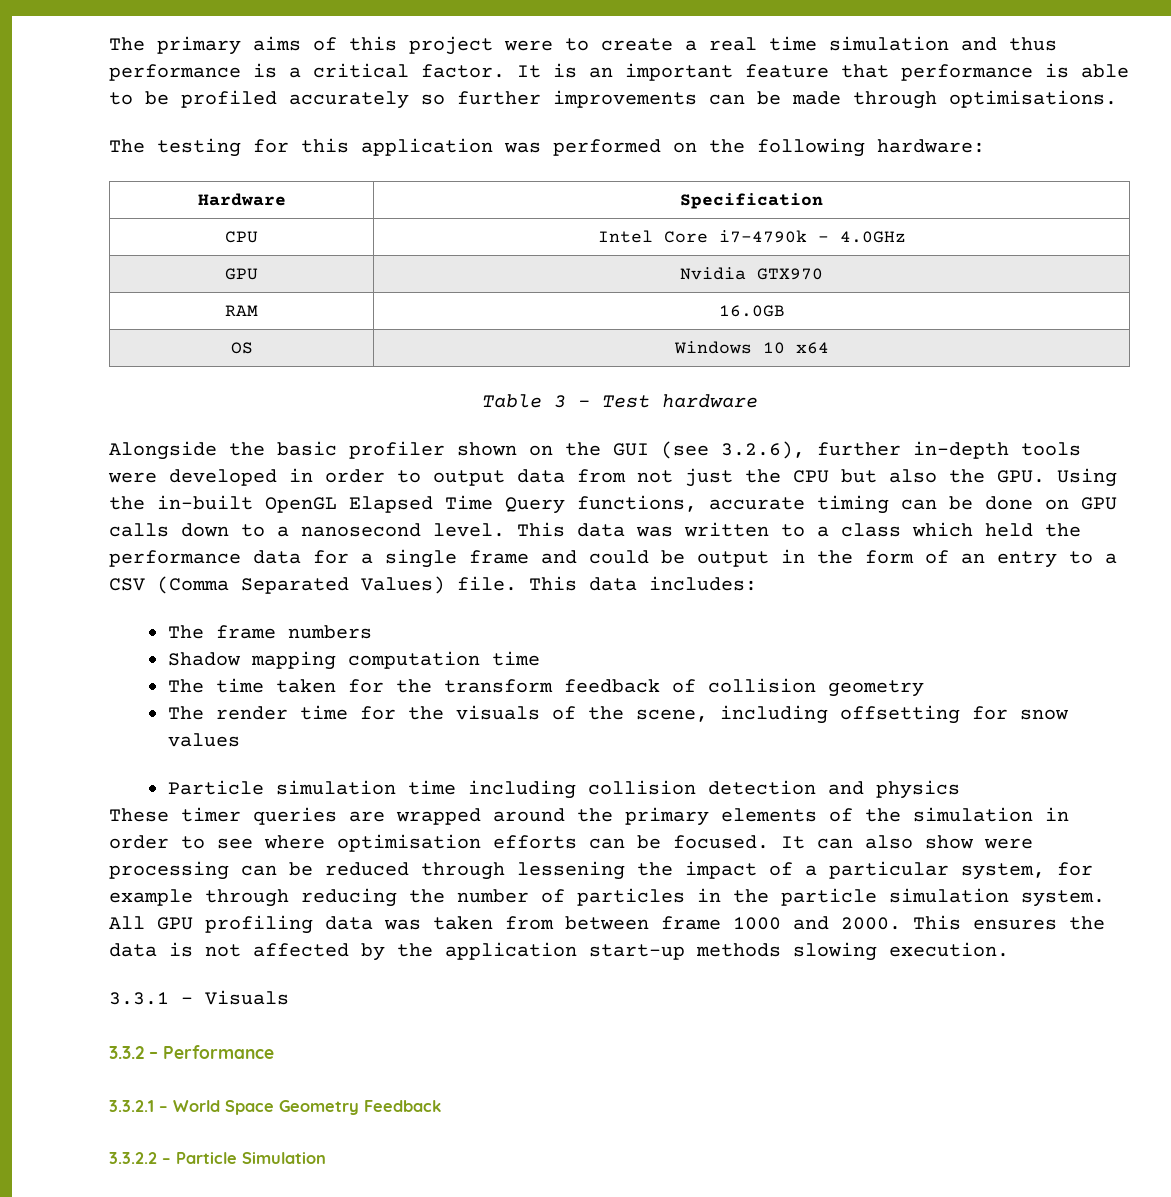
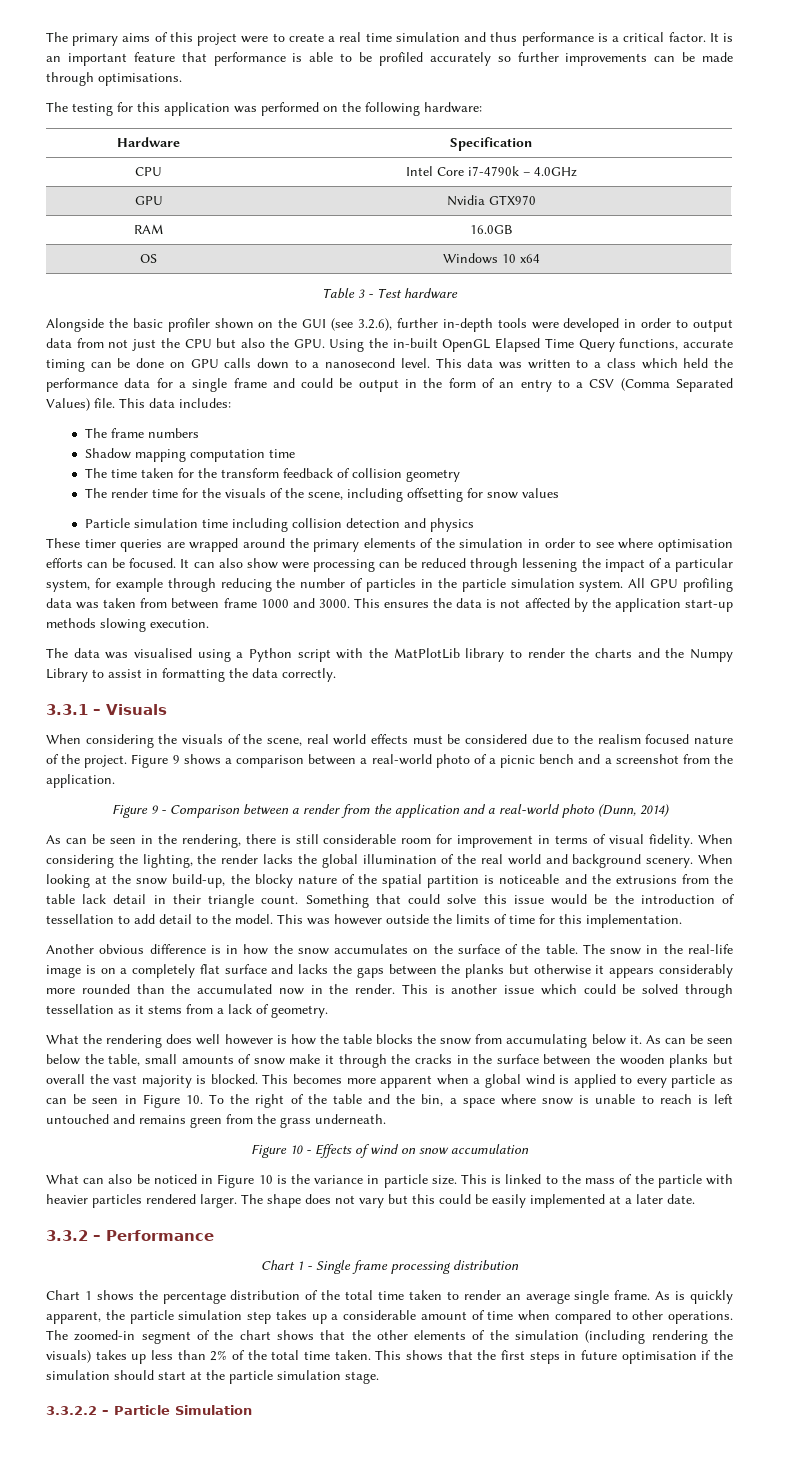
- All GPU profiling data was taken from between frame 1000 and 2000.
+ All GPU profiling data was taken from between frame 1000 and 3000.
+ The data was visualised using a Python script with the MatPlotLib library to render the charts and the Numpy Library to assist in formatting the data correctly.
  3.3.1 – Visuals
+ When considering the visuals of the scene, real world effects must be considered due to the realism focused nature of the project. Figure 9 shows a comparison between a real-world photo of a picnic bench and a screenshot from the application.
+ Figure 9 - Comparison between a render from the application and a real-world photo (Dunn, 2014)
+ As can be seen in the rendering, there is still considerable room for improvement in terms of visual fidelity. When considering the lighting, the render lacks the global illumination of the real world and background scenery. When looking at the snow build-up, the blocky nature of the spatial partition is noticeable and the extrusions from the table lack detail in their triangle count. Something that could solve this issue would be the introduction of tessellation to add detail to the model. This was however outside the limits of time for this implementation.
+ Another obvious difference is in how the snow accumulates on the surface of the table. The snow in the real-life image is on a completely flat surface and lacks the gaps between the planks but otherwise it appears considerably more rounded than the accumulated now in the render. This is another issue which could be solved through tessellation as it stems from a lack of geometry.
+ What the rendering does well however is how the table blocks the snow from accumulating below it. As can be seen below the table, small amounts of snow make it through the cracks in the surface between the wooden planks but overall the vast majority is blocked. This becomes more apparent when a global wind is applied to every particle as can be seen in Figure 10. To the right of the table and the bin, a space where snow is unable to reach is left untouched and remains green from the grass underneath.
+ Figure 10 - Effects of wind on snow accumulation
+ What can also be noticed in Figure 10 is the variance in particle size. This is linked to the mass of the particle with heavier particles rendered larger. The shape does not vary but this could be easily implemented at a later date.
  3.3.2 – Performance
- 3.3.2.1 – World Space Geometry Feedback
+ Chart 1 - Single frame processing distribution
+ Chart 1 shows the percentage distribution of the total time taken to render an average single frame. As is quickly apparent, the particle simulation step takes up a considerable amount of time when compared to other operations. The zoomed-in segment of the chart shows that the other elements of the simulation (including rendering the visuals) takes up less than 2% of the total time taken. This shows that the first steps in future optimisation if the simulation should start at the particle simulation stage.

